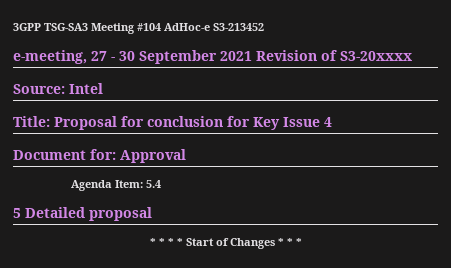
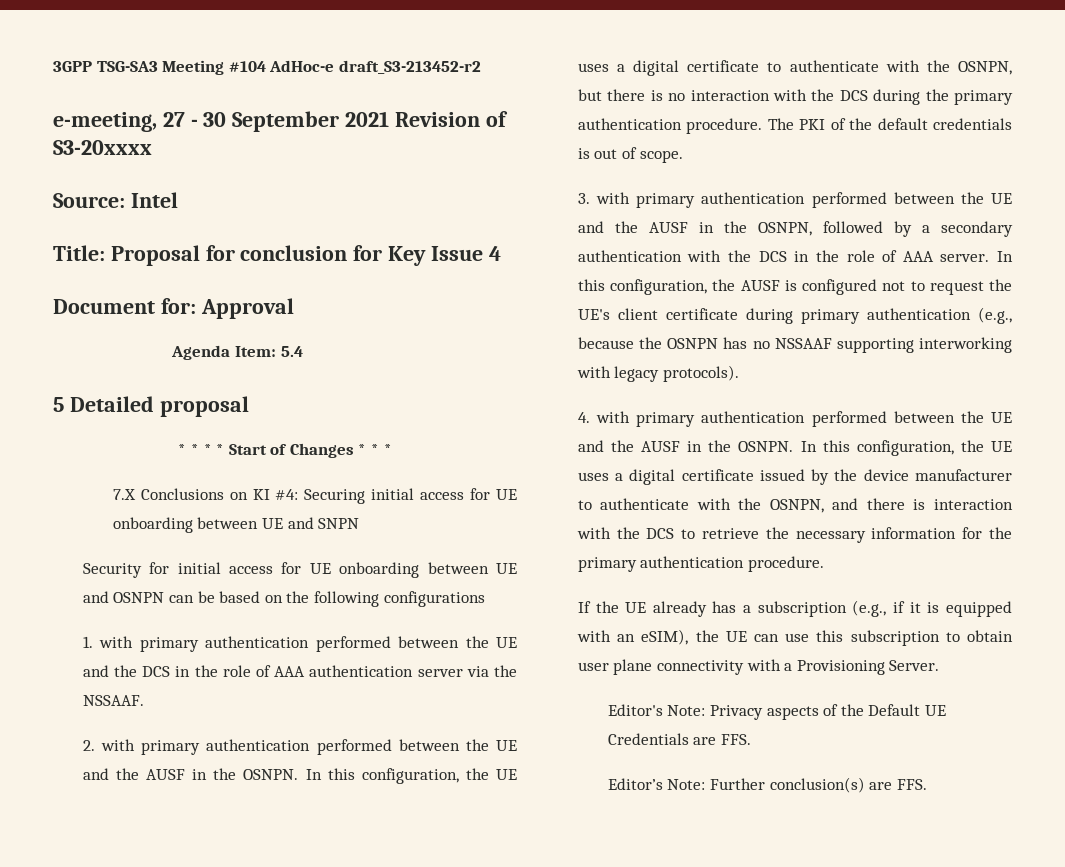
- 3GPP TSG-SA3 Meeting #104 AdHoc-e S3-213452
+ 3GPP TSG-SA3 Meeting #104 AdHoc-e draft_S3-213452-r2
+ 7.X Conclusions on KI #4: Securing initial access for UE onboarding between UE and SNPN
+ Security for initial access for UE onboarding between UE and OSNPN can be based on the following configurations
+ 1. with primary authentication performed between the UE and the DCS in the role of AAA authentication server via the NSSAAF.
+ 2. with primary authentication performed between the UE and the AUSF in the OSNPN. In this configuration, the UE uses a digital certificate to authenticate with the OSNPN, but there is no interaction with the DCS during the primary authentication procedure. The PKI of the default credentials is out of scope.
+ 3. with primary authentication performed between the UE and the AUSF in the OSNPN, followed by a secondary authentication with the DCS in the role of AAA server. In this configuration, the AUSF is configured not to request the UE's client certificate during primary authentication (e.g., because the OSNPN has no NSSAAF supporting interworking with legacy protocols).
+ 4. with primary authentication performed between the UE and the AUSF in the OSNPN. In this configuration, the UE uses a digital certificate issued by the device manufacturer to authenticate with the OSNPN, and there is interaction with the DCS to retrieve the necessary information for the primary authentication procedure.
+ If the UE already has a subscription (e.g., if it is equipped with an eSIM), the UE can use this subscription to obtain user plane connectivity with a Provisioning Server.
+ Editor's Note: Privacy aspects of the Default UE Credentials are FFS.
+ Editor’s Note: Further conclusion(s) are FFS.

